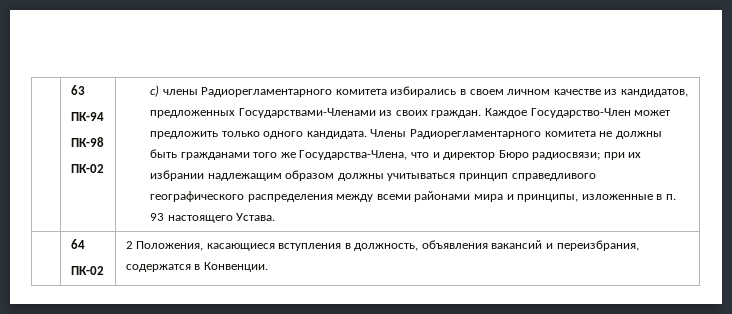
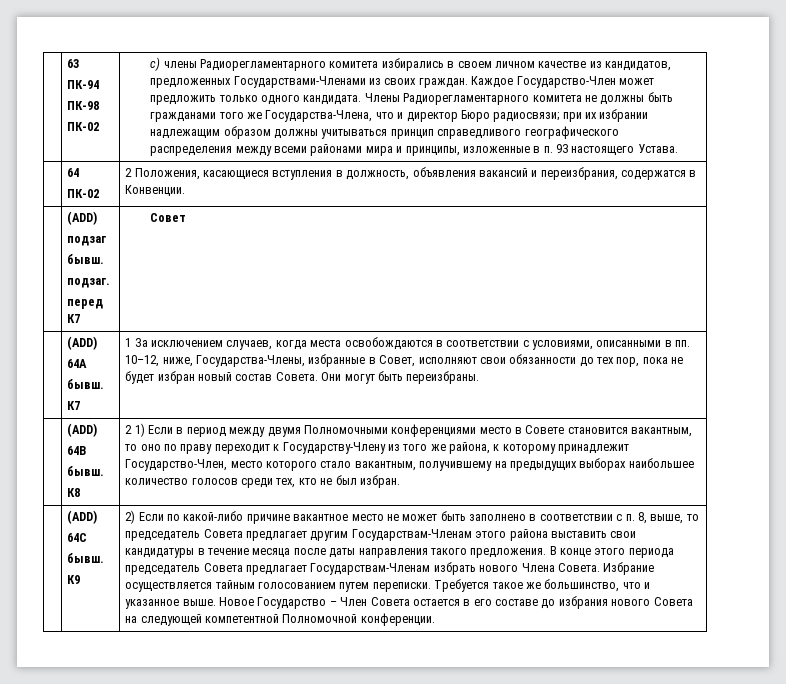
  | 64
  ПК-02 | 2 Положения, касающиеся вступления в должность, объявления вакансий и переизбрания, содержатся в Конвенции.
+ | (ADD)
+ подзаг
+ бывш.
+ подзаг.
+ перед К7 | Совет
+ | (ADD)
+ 64A
+ бывш.
+ К7 | 1 За исключением случаев, когда места освобождаются в соответствии с условиями, описанными в пп. 10–12, ниже, Государства-Члены, избранные в Совет, исполняют свои обязанности до тех пор, пока не будет избран новый состав Совета. Они могут быть переизбраны.
+ | (ADD)
+ 64B
+ бывш.
+ К8 | 2 1) Если в период между двумя Полномочными конференциями место в Совете становится вакантным, то оно по праву переходит к Государству-Члену из того же района, к которому принадлежит Государство-Член, место которого стало вакантным, получившему на предыдущих выборах наибольшее количество голосов среди тех, кто не был избран.
+ | (ADD)
+ 64C
+ бывш.
+ К9 | 2) Если по какой-либо причине вакантное место не может быть заполнено в соответствии с п. 8, выше, то председатель Совета предлагает другим Государствам-Членам этого района выставить свои кандидатуры в течение месяца после даты направления такого предложения. В конце этого периода председатель Совета предлагает Государствам-Членам избрать нового Члена Совета. Избрание осуществляется тайным голосованием путем переписки. Требуется такое же большинство, что и указанное выше. Новое Государство – Член Совета остается в его составе до избрания нового Совета на следующей компетентной Полномочной конференции.

